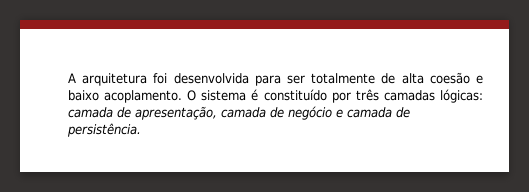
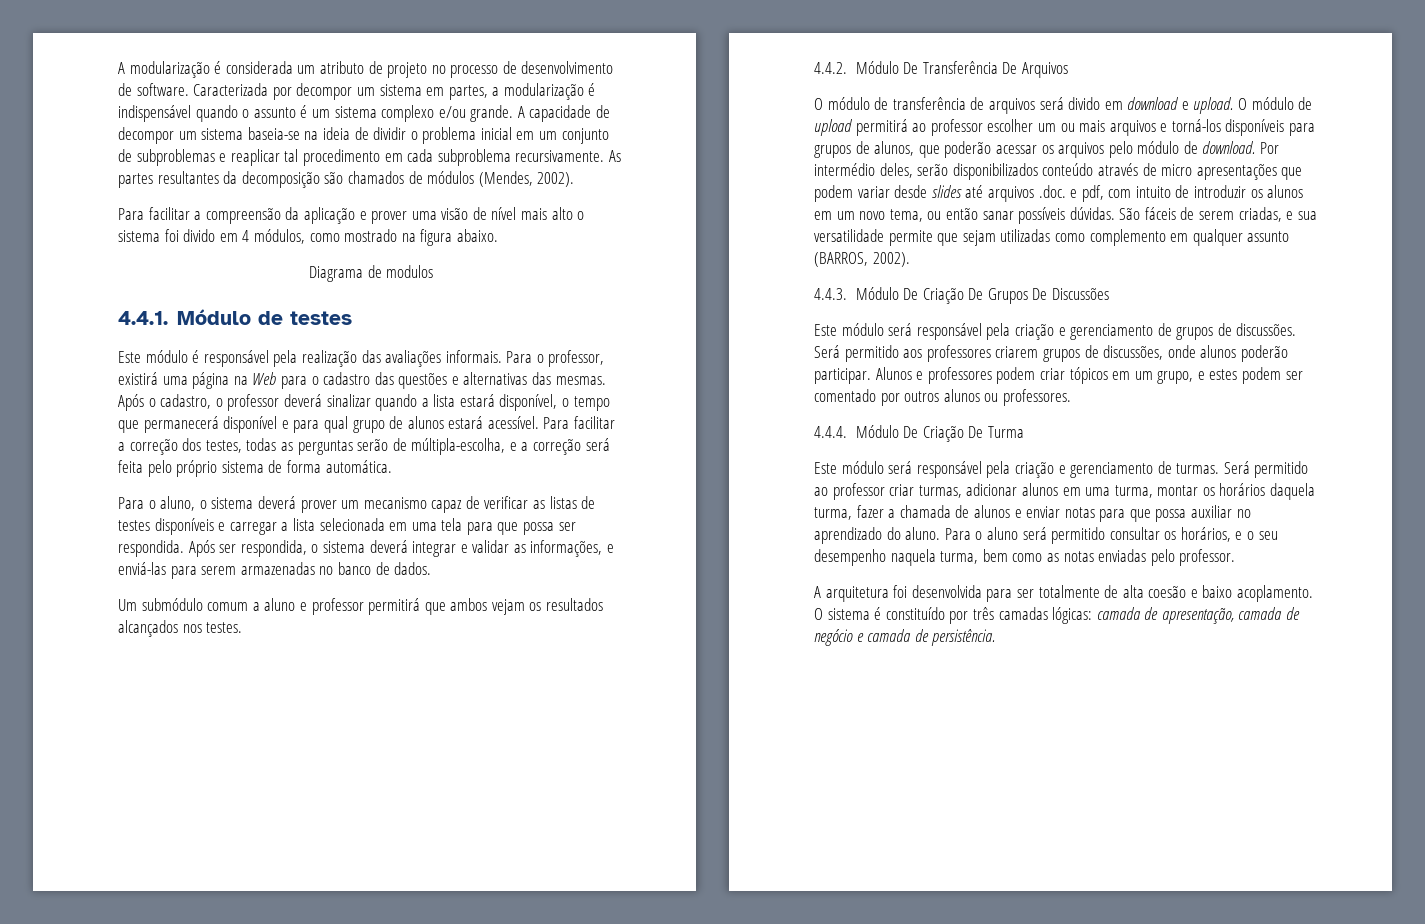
+ A modularização é considerada um atributo de projeto no processo de desenvolvimento de software. Caracterizada por decompor um sistema em partes, a modularização é indispensável quando o assunto é um sistema complexo e/ou grande. A capacidade de decompor um sistema baseia-se na ideia de dividir o problema inicial em um conjunto de subproblemas e reaplicar tal procedimento em cada subproblema recursivamente. As partes resultantes da decomposição são chamados de módulos (Mendes, 2002).
+ Para facilitar a compreensão da aplicação e prover uma visão de nível mais alto o sistema foi divido em 4 módulos, como mostrado na figura abaixo.
+ Diagrama de modulos
+ 4.4.1. Módulo de testes
+ Este módulo é responsável pela realização das avaliações informais. Para o professor, existirá uma página na Web para o cadastro das questões e alternativas das mesmas. Após o cadastro, o professor deverá sinalizar quando a lista estará disponível, o tempo que permanecerá disponível e para qual grupo de alunos estará acessível. Para facilitar a correção dos testes, todas as perguntas serão de múltipla-escolha, e a correção será feita pelo próprio sistema de forma automática.
+ Para o aluno, o sistema deverá prover um mecanismo capaz de verificar as listas de testes disponíveis e carregar a lista selecionada em uma tela para que possa ser respondida. Após ser respondida, o sistema deverá integrar e validar as informações, e enviá-las para serem armazenadas no banco de dados.
+ Um submódulo comum a aluno e professor permitirá que ambos vejam os resultados alcançados nos testes.
+ 4.4.2. Módulo De Transferência De Arquivos
+ O módulo de transferência de arquivos será divido em download e upload. O módulo de upload permitirá ao professor escolher um ou mais arquivos e torná-los disponíveis para grupos de alunos, que poderão acessar os arquivos pelo módulo de download. Por intermédio deles, serão disponibilizados conteúdo através de micro apresentações que podem variar desde slides até arquivos .doc. e pdf, com intuito de introduzir os alunos em um novo tema, ou então sanar possíveis dúvidas. São fáceis de serem criadas, e sua versatilidade permite que sejam utilizadas como complemento em qualquer assunto (BARROS, 2002).
+ 4.4.3. Módulo De Criação De Grupos De Discussões
+ Este módulo será responsável pela criação e gerenciamento de grupos de discussões. Será permitido aos professores criarem grupos de discussões, onde alunos poderão participar. Alunos e professores podem criar tópicos em um grupo, e estes podem ser comentado por outros alunos ou professores.
+ 4.4.4. Módulo De Criação De Turma
+ Este módulo será responsável pela criação e gerenciamento de turmas. Será permitido ao professor criar turmas, adicionar alunos em uma turma, montar os horários daquela turma, fazer a chamada de alunos e enviar notas para que possa auxiliar no aprendizado do aluno. Para o aluno será permitido consultar os horários, e o seu desempenho naquela turma, bem como as notas enviadas pelo professor.

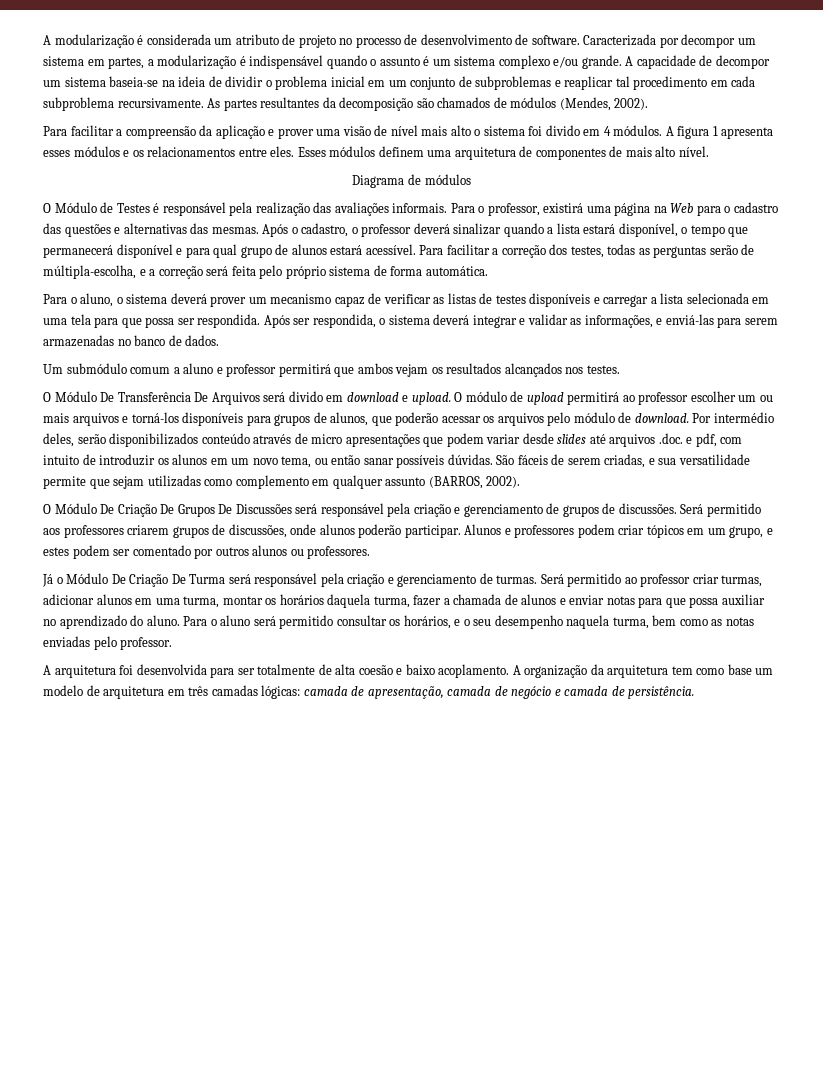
- Para facilitar a compreensão da aplicação e prover uma visão de nível mais alto o sistema foi divido em 4 módulos, como mostrado na figura abaixo.
- Diagrama de modulos
- 4.4.1. Módulo de testes
- Este módulo é responsável pela realização das avaliações informais.
+ Para facilitar a compreensão da aplicação e prover uma visão de nível mais alto o sistema foi divido em 4 módulos. A figura 1 apresenta esses módulos e os relacionamentos entre eles. Esses módulos definem uma arquitetura de componentes de mais alto nível.
+ Diagrama de módulos
+ O Módulo de Testes é responsável pela realização das avaliações informais.
- 4.4.2. Módulo De Transferência De Arquivos
- O módulo de transferência de arquivos será divido em download e upload.
+ O Módulo De Transferência De Arquivos será divido em download e upload.
- 4.4.3. Módulo De Criação De Grupos De Discussões
- Este módulo será responsável pela criação e gerenciamento de grupos de discussões.
+ O Módulo De Criação De Grupos De Discussões será responsável pela criação e gerenciamento de grupos de discussões.
- 4.4.4. Módulo De Criação De Turma
- Este módulo será responsável pela criação e gerenciamento de turmas.
+ Já o Módulo De Criação De Turma será responsável pela criação e gerenciamento de turmas.
- O sistema é constituído por três camadas lógicas: camada de apresentação, camada de negócio e camada de persistência.
+ A organização da arquitetura tem como base um modelo de arquitetura em três camadas lógicas: camada de apresentação, camada de negócio e camada de persistência.

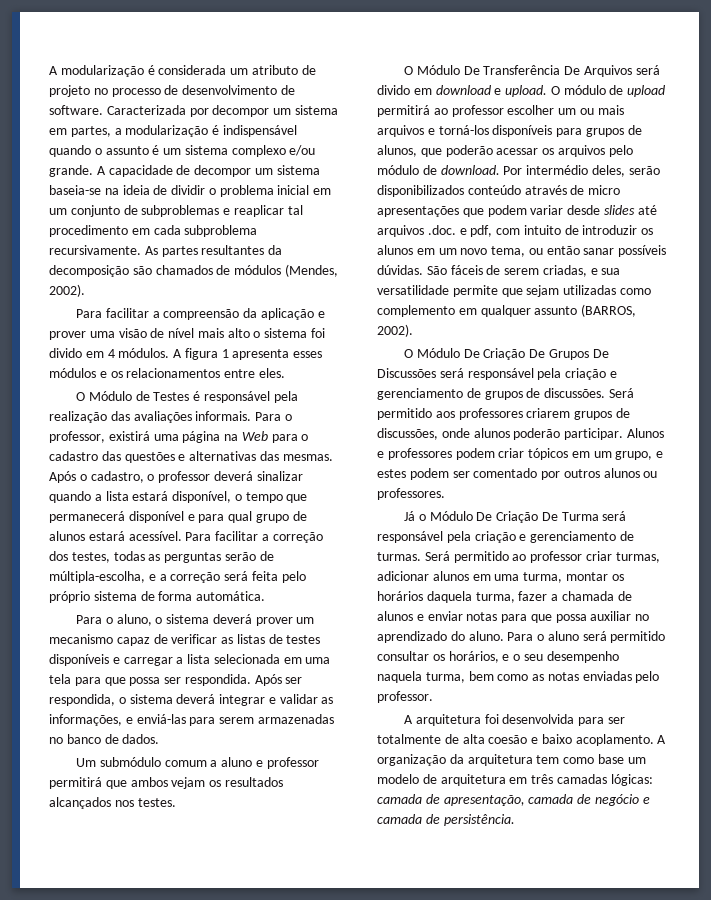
- Esses módulos definem uma arquitetura de componentes de mais alto nível.
- Diagrama de módulos

